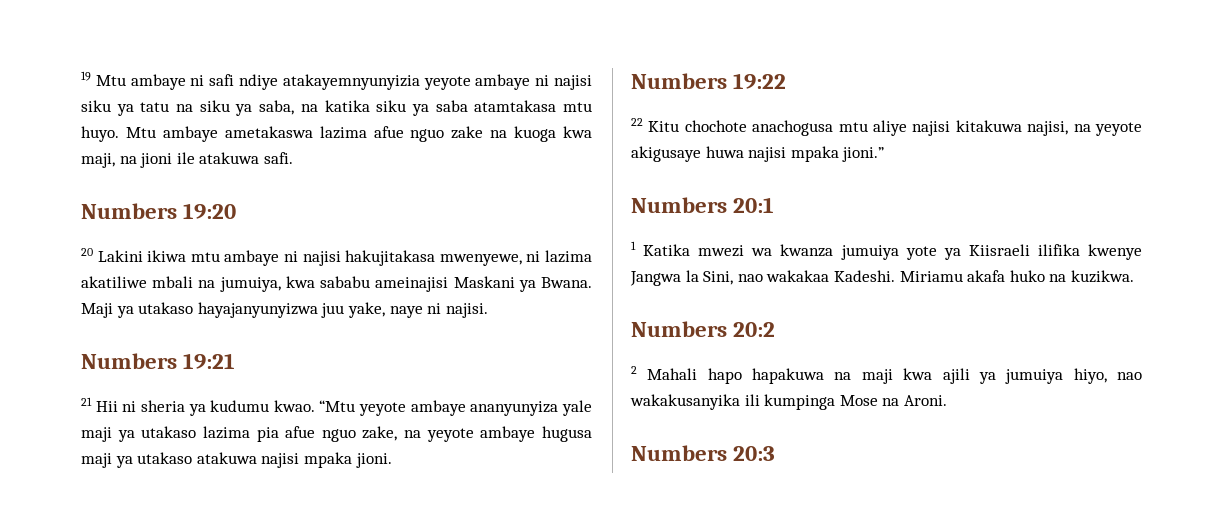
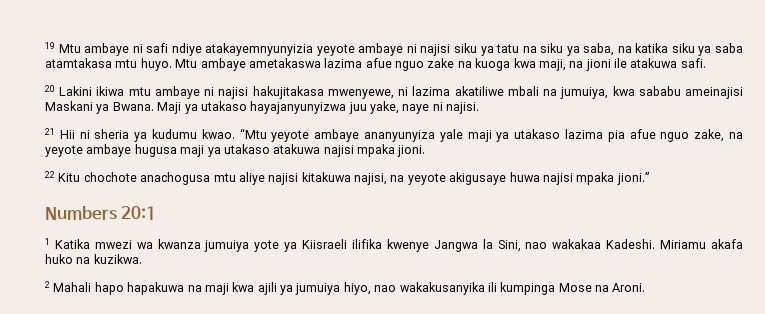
- Numbers 19:20
- Numbers 19:21
- Numbers 19:22
- Numbers 20:2
- Numbers 20:3

